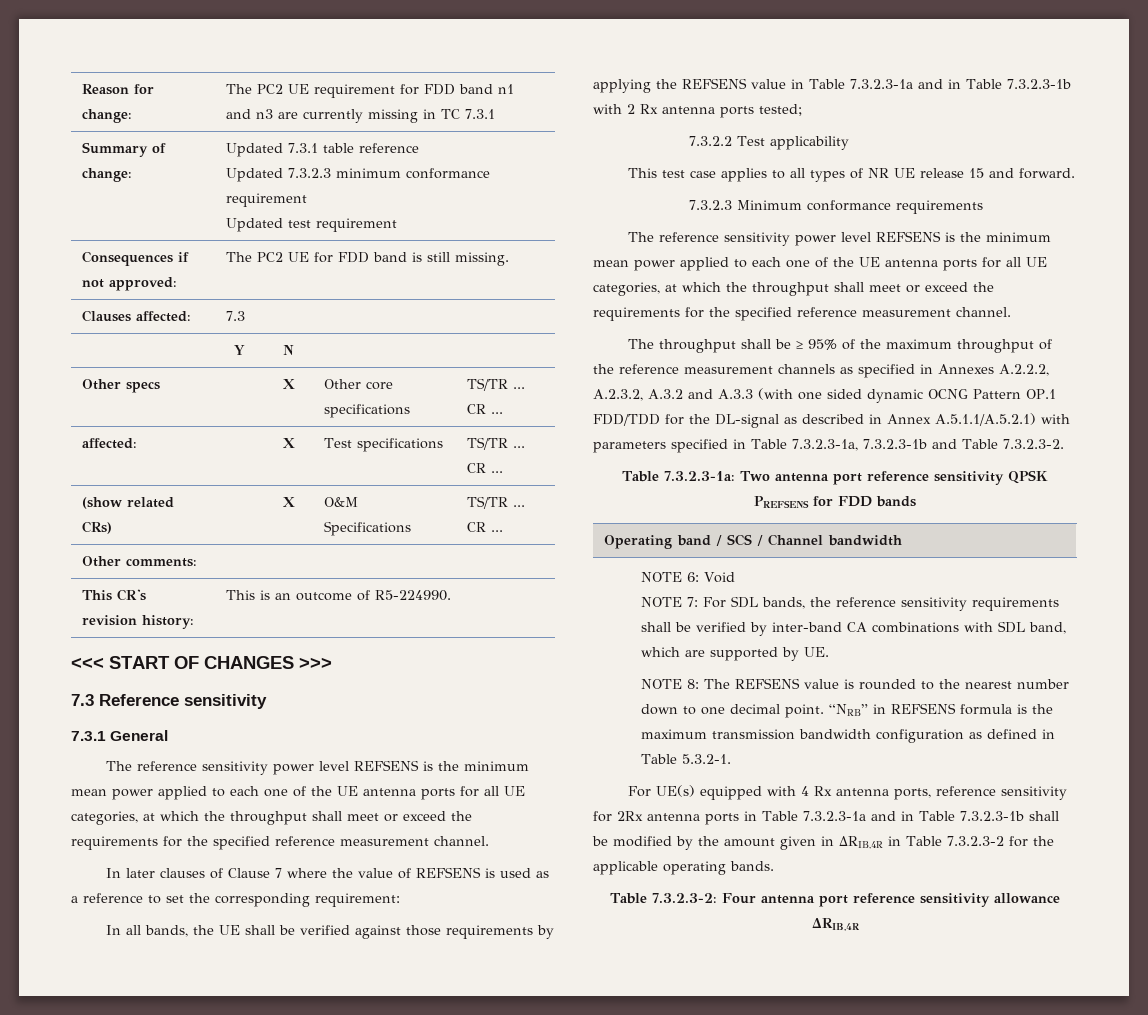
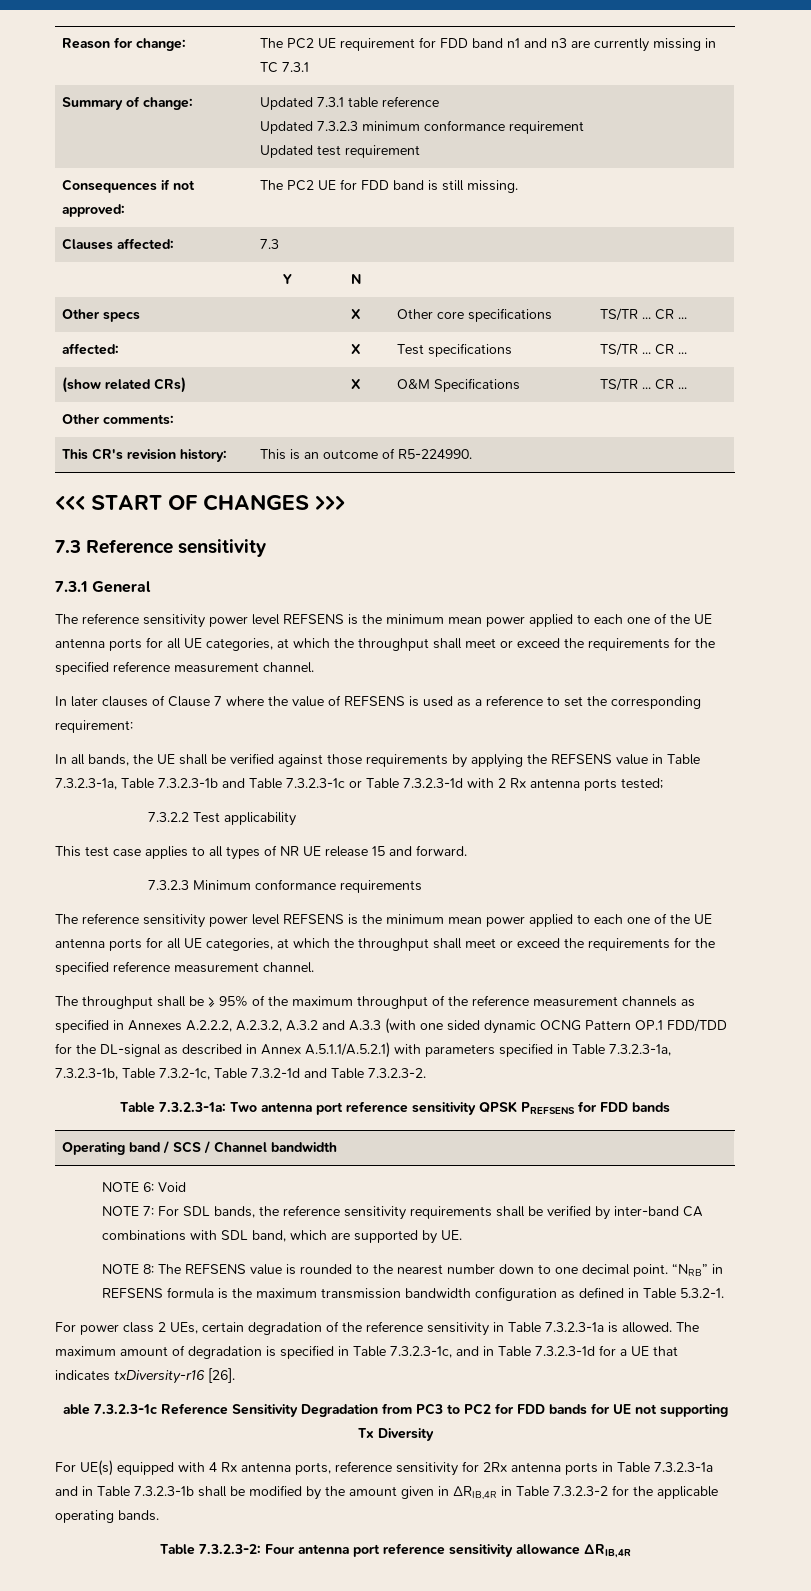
- In all bands, the UE shall be verified against those requirements by applying the REFSENS value in Table 7.3.2.3-1a and in Table 7.3.2.3-1b with 2 Rx antenna ports tested;
+ In all bands, the UE shall be verified against those requirements by applying the REFSENS value in Table 7.3.2.3-1a, Table 7.3.2.3-1b and Table 7.3.2.3-1c or Table 7.3.2.3-1d with 2 Rx antenna ports tested;
- The throughput shall be ≥ 95% of the maximum throughput of the reference measurement channels as specified in Annexes A.2.2.2, A.2.3.2, A.3.2 and A.3.3 (with one sided dynamic OCNG Pattern OP.1 FDD/TDD for the DL-signal as described in Annex A.5.1.1/A.5.2.1) with parameters specified in Table 7.3.2.3-1a, 7.3.2.3-1b and Table 7.3.2.3-2.
+ The throughput shall be ≥ 95% of the maximum throughput of the reference measurement channels as specified in Annexes A.2.2.2, A.2.3.2, A.3.2 and A.3.3 (with one sided dynamic OCNG Pattern OP.1 FDD/TDD for the DL-signal as described in Annex A.5.1.1/A.5.2.1) with parameters specified in Table 7.3.2.3-1a, 7.3.2.3-1b, Table 7.3.2-1c, Table 7.3.2-1d and Table 7.3.2.3-2.
+ For power class 2 UEs, certain degradation of the reference sensitivity in Table 7.3.2.3-1a is allowed. The maximum amount of degradation is specified in Table 7.3.2.3-1c, and in Table 7.3.2.3-1d for a UE that indicates txDiversity-r16 [26].
+ able 7.3.2.3-1c Reference Sensitivity Degradation from PC3 to PC2 for FDD bands for UE not supporting Tx Diversity

